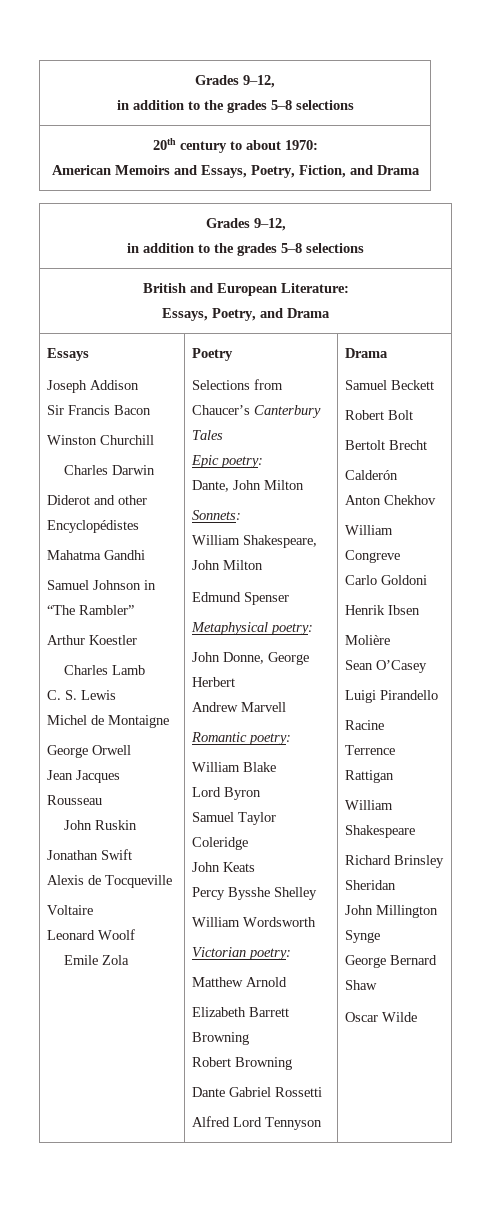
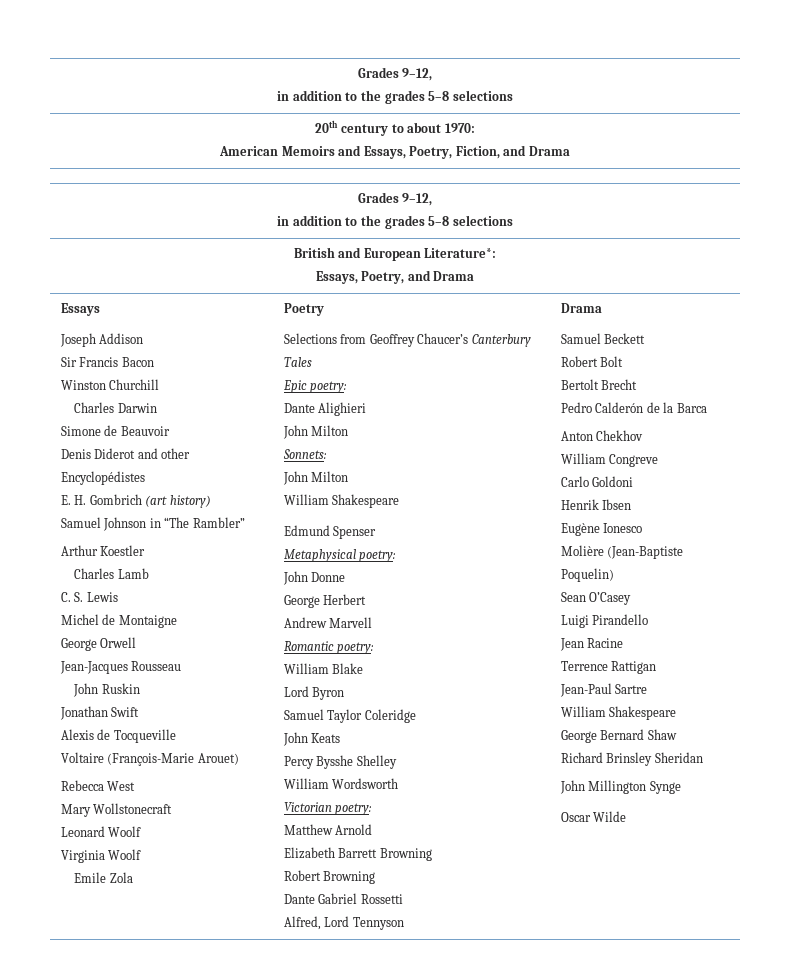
- British and European Literature:
+ British and European Literature*:
- Diderot and other Encyclopédistes
+ Simone de Beauvoir
+ Denis Diderot and other Encyclopédistes
- Mahatma Gandhi
+ E. H. Gombrich (art history)
- Jean Jacques Rousseau
+ Jean-Jacques Rousseau
- Voltaire
+ Voltaire (François-Marie Arouet)
+ Rebecca West
+ Mary Wollstonecraft
+ Virginia Woolf
- Selections from Chaucer’s Canterbury Tales
+ Selections from Geoffrey Chaucer’s Canterbury Tales
- Dante, John Milton
+ Dante Alighieri
+ John Milton
  Sonnets:
- William Shakespeare, John Milton
+ John Milton
+ William Shakespeare
- John Donne, George Herbert
+ John Donne
+ George Herbert
- Alfred Lord Tennyson
+ Alfred, Lord Tennyson
- Calderón
+ Pedro Calderón de la Barca
+ Eugène Ionesco
- Molière
+ Molière (Jean-Baptiste Poquelin)
- Racine
+ Jean Racine
+ Jean-Paul Sartre
  William Shakespeare
+ George Bernard Shaw
- George Bernard Shaw

